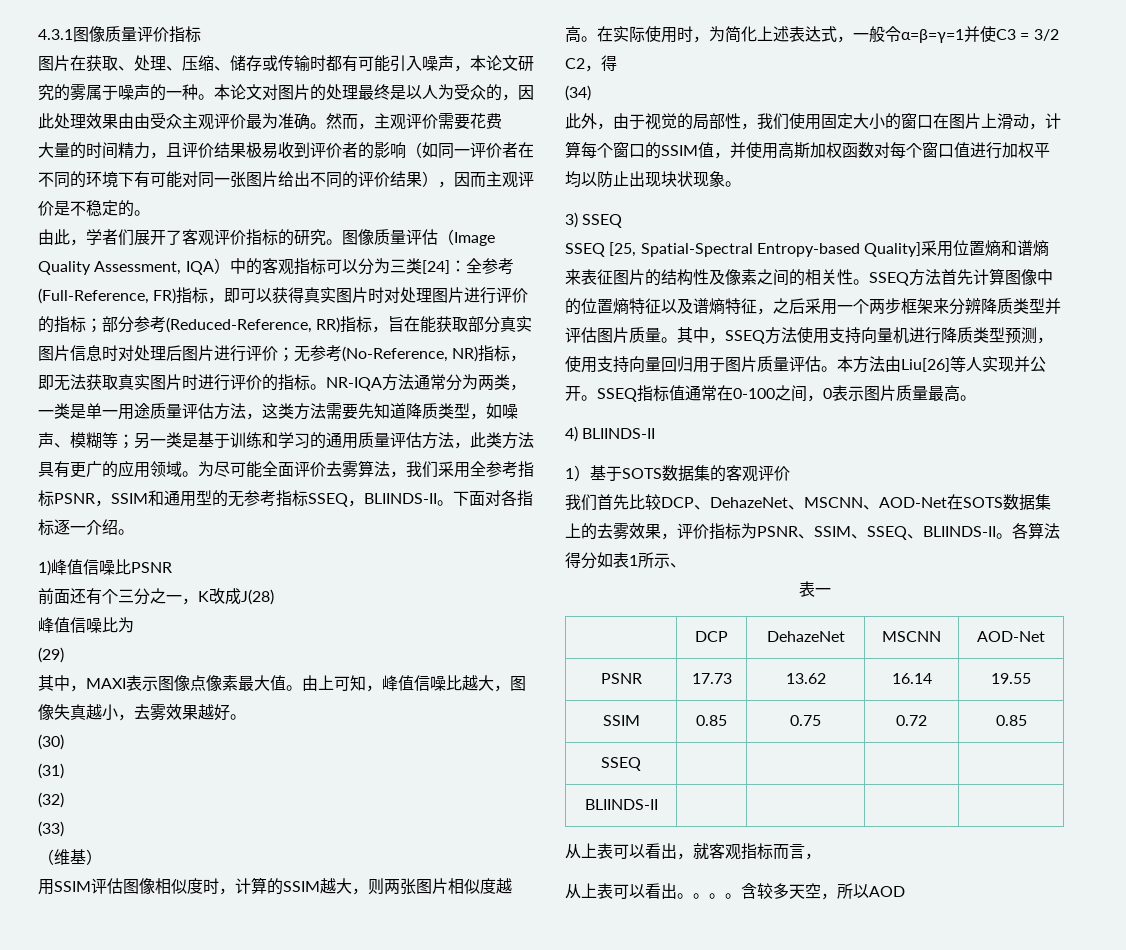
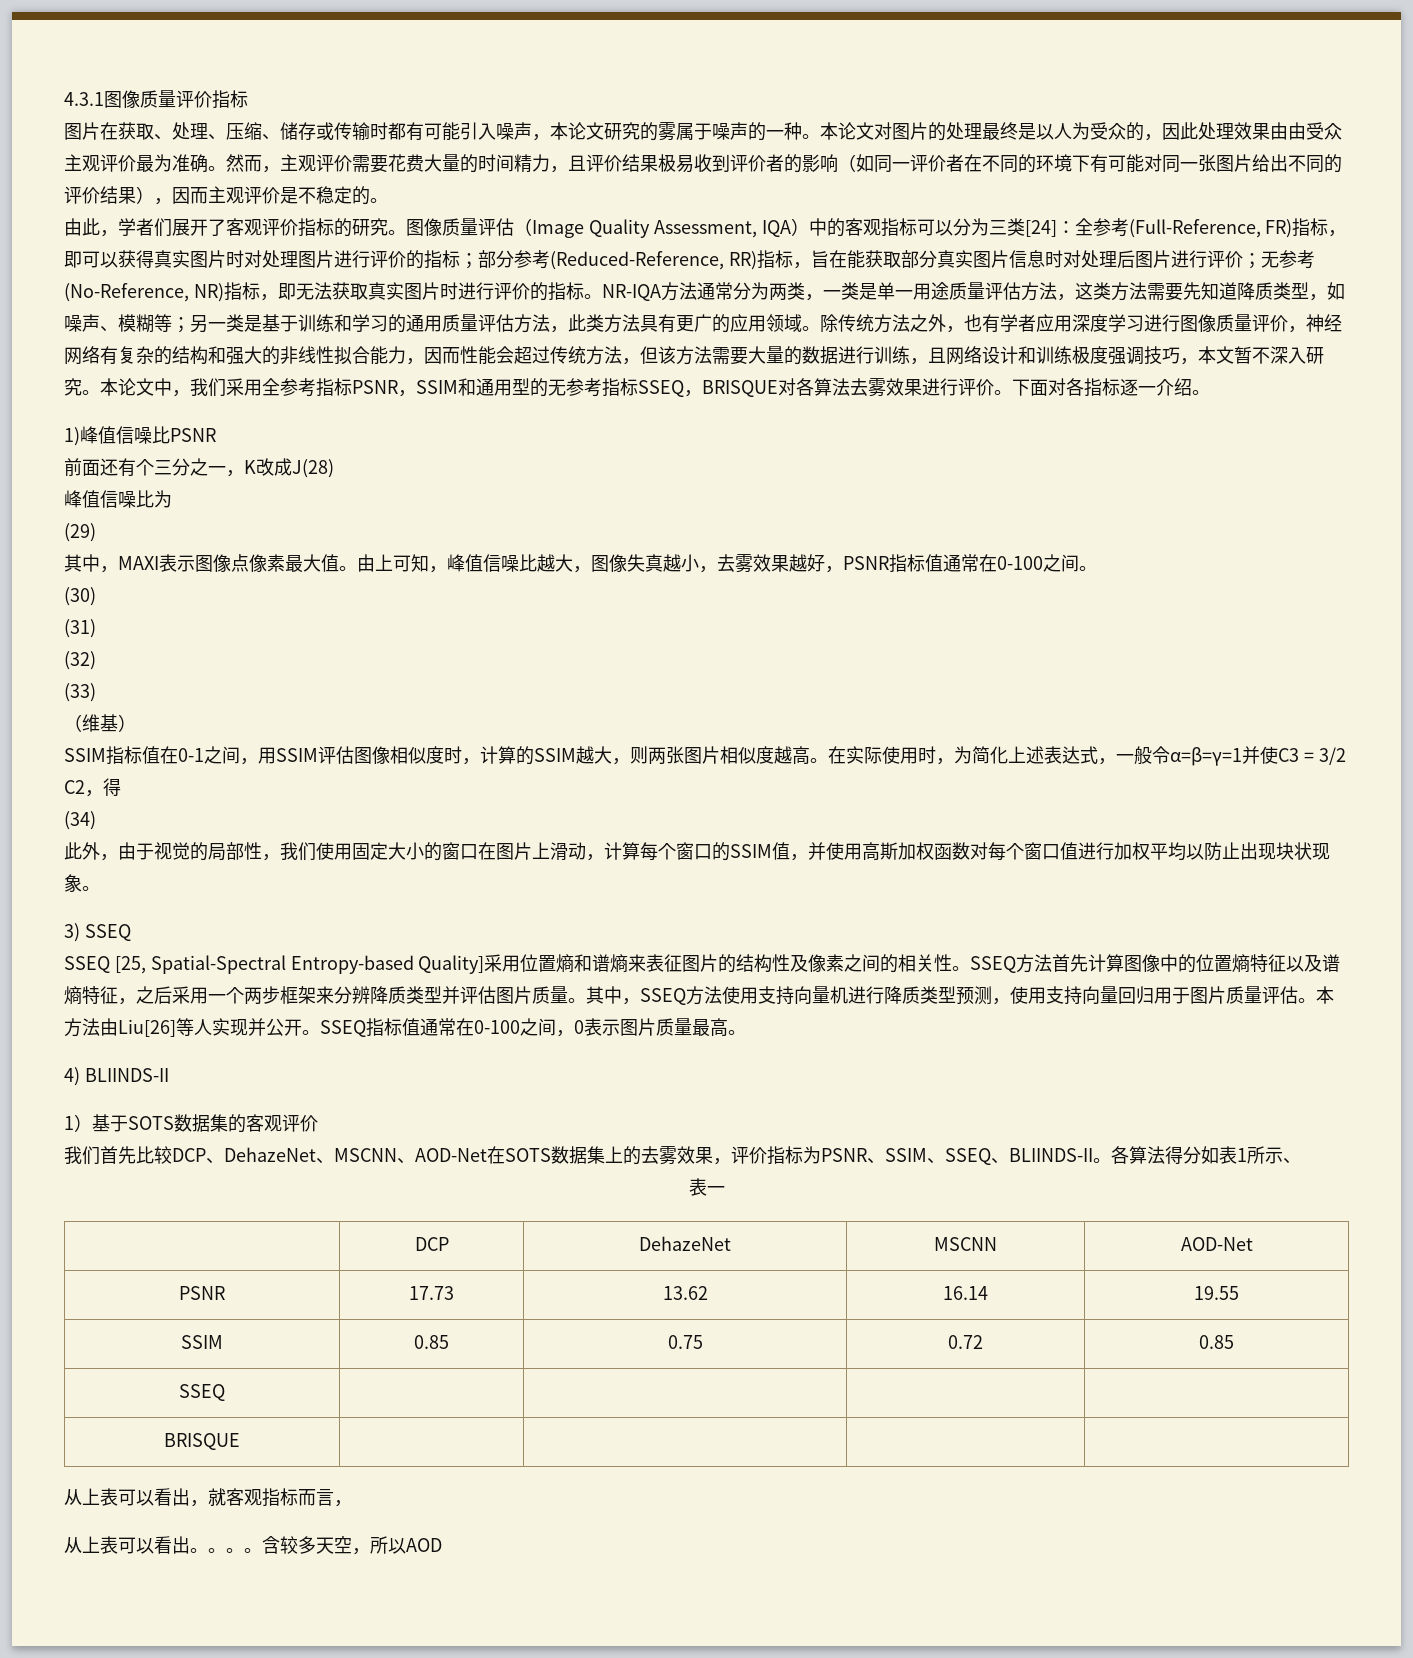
- 然而，主观评价需要花费
- 大量的时间精力，且评价结果极易收到评价者的影响（如同一评价者在不同的环境下有可能对同一张图片给出不同的评价结果），因而主观评价是不稳定的。
+ 然而，主观评价需要花费大量的时间精力，且评价结果极易收到评价者的影响（如同一评价者在不同的环境下有可能对同一张图片给出不同的评价结果），因而主观评价是不稳定的。
- 为尽可能全面评价去雾算法，我们采用全参考指标PSNR，SSIM和通用型的无参考指标SSEQ，BLIINDS-II。
+ 除传统方法之外，也有学者应用深度学习进行图像质量评价，神经网络有复杂的结构和强大的非线性拟合能力，因而性能会超过传统方法，但该方法需要大量的数据进行训练，且网络设计和训练极度强调技巧，本文暂不深入研究。本论文中，我们采用全参考指标PSNR，SSIM和通用型的无参考指标SSEQ，BRISQUE对各算法去雾效果进行评价。
- 由上可知，峰值信噪比越大，图像失真越小，去雾效果越好。
+ 由上可知，峰值信噪比越大，图像失真越小，去雾效果越好，PSNR指标值通常在0-100之间。
- 用SSIM评估图像相似度时，计算的SSIM越大，则两张图片相似度越高。
+ SSIM指标值在0-1之间，用SSIM评估图像相似度时，计算的SSIM越大，则两张图片相似度越高。
- BLIINDS-II | | | |
+ BRISQUE | | | |

